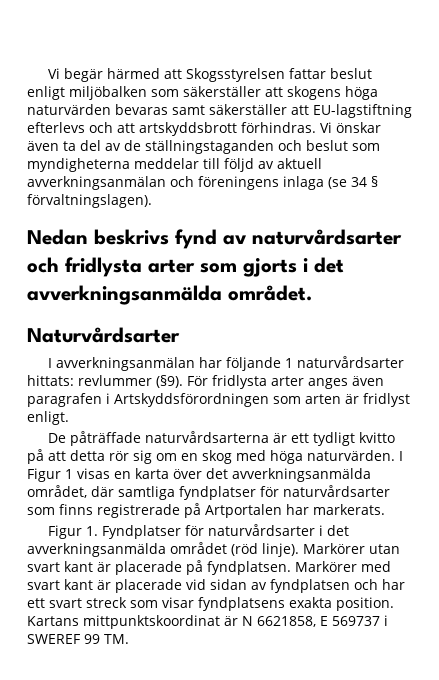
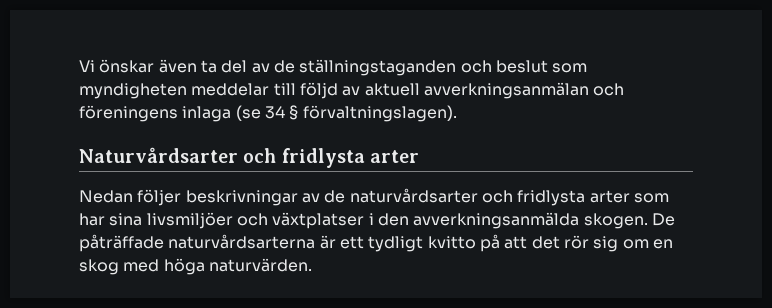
- Vi begär härmed att Skogsstyrelsen fattar beslut enligt miljöbalken som säkerställer att skogens höga naturvärden bevaras samt säkerställer att EU-lagstiftning efterlevs och att artskyddsbrott förhindras. Vi önskar även ta del av de ställningstaganden och beslut som myndigheterna meddelar till följd av aktuell avverkningsanmälan och föreningens inlaga (se 34 § förvaltningslagen).
+ Vi önskar även ta del av de ställningstaganden och beslut som myndigheten meddelar till följd av aktuell avverkningsanmälan och föreningens inlaga (se 34 § förvaltningslagen).
- Nedan beskrivs fynd av naturvårdsarter och fridlysta arter som gjorts i det avverkningsanmälda området.
- Naturvårdsarter
- I avverkningsanmälan har följande 1 naturvårdsarter hittats: revlummer (§9). För fridlysta arter anges även paragrafen i Artskyddsförordningen som arten är fridlyst enligt.
- De påträffade naturvårdsarterna är ett tydligt kvitto på att detta rör sig om en skog med höga naturvärden. I Figur 1 visas en karta över det avverkningsanmälda området, där samtliga fyndplatser för naturvårdsarter som finns registrerade på Artportalen har markerats.
- Figur 1. Fyndplatser för naturvårdsarter i det avverkningsanmälda området (röd linje). Markörer utan svart kant är placerade på fyndplatsen. Markörer med svart kant är placerade vid sidan av fyndplatsen och har ett svart streck som visar fyndplatsens exakta position. Kartans mittpunktskoordinat är N 6621858, E 569737 i SWEREF 99 TM.
+ Naturvårdsarter och fridlysta arter
+ Nedan följer beskrivningar av de naturvårdsarter och fridlysta arter som har sina livsmiljöer och växtplatser i den avverkningsanmälda skogen. De påträffade naturvårdsarterna är ett tydligt kvitto på att det rör sig om en skog med höga naturvärden.

